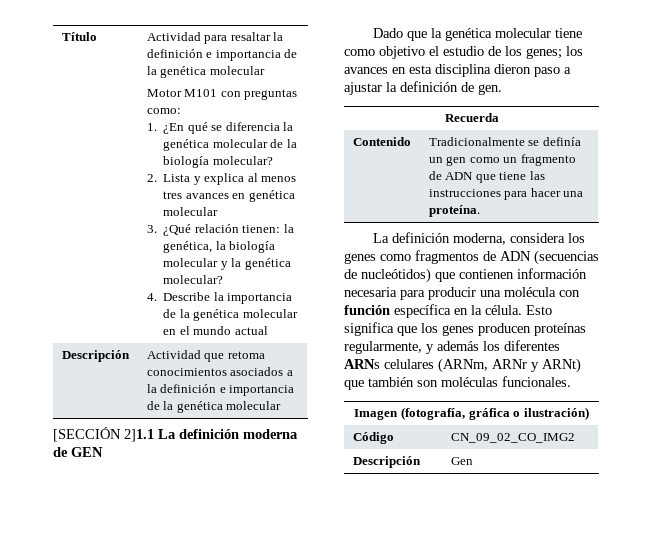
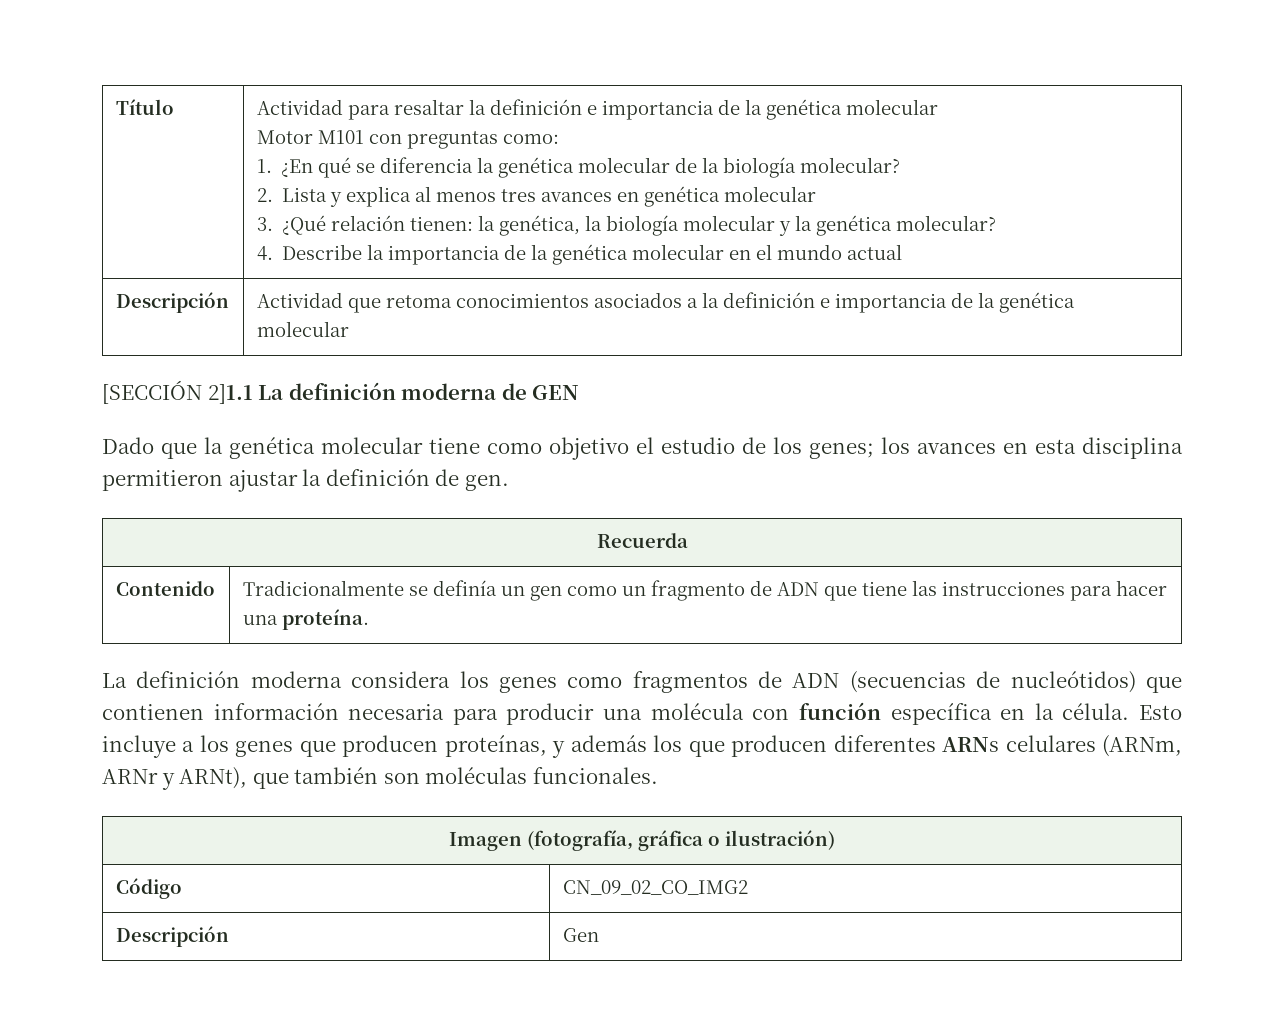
- Dado que la genética molecular tiene como objetivo el estudio de los genes; los avances en esta disciplina dieron paso a ajustar la definición de gen.
+ Dado que la genética molecular tiene como objetivo el estudio de los genes; los avances en esta disciplina permitieron ajustar la definición de gen.
- La definición moderna, considera los genes como fragmentos de ADN (secuencias de nucleótidos) que contienen información necesaria para producir una molécula con función específica en la célula.
+ La definición moderna considera los genes como fragmentos de ADN (secuencias de nucleótidos) que contienen información necesaria para producir una molécula con función específica en la célula.
- Esto significa que los genes producen proteínas regularmente, y además los diferentes ARNs celulares (ARNm, ARNr y ARNt) que también son moléculas funcionales.
+ Esto incluye a los genes que producen proteínas, y además los que producen diferentes ARNs celulares (ARNm, ARNr y ARNt), que también son moléculas funcionales.

